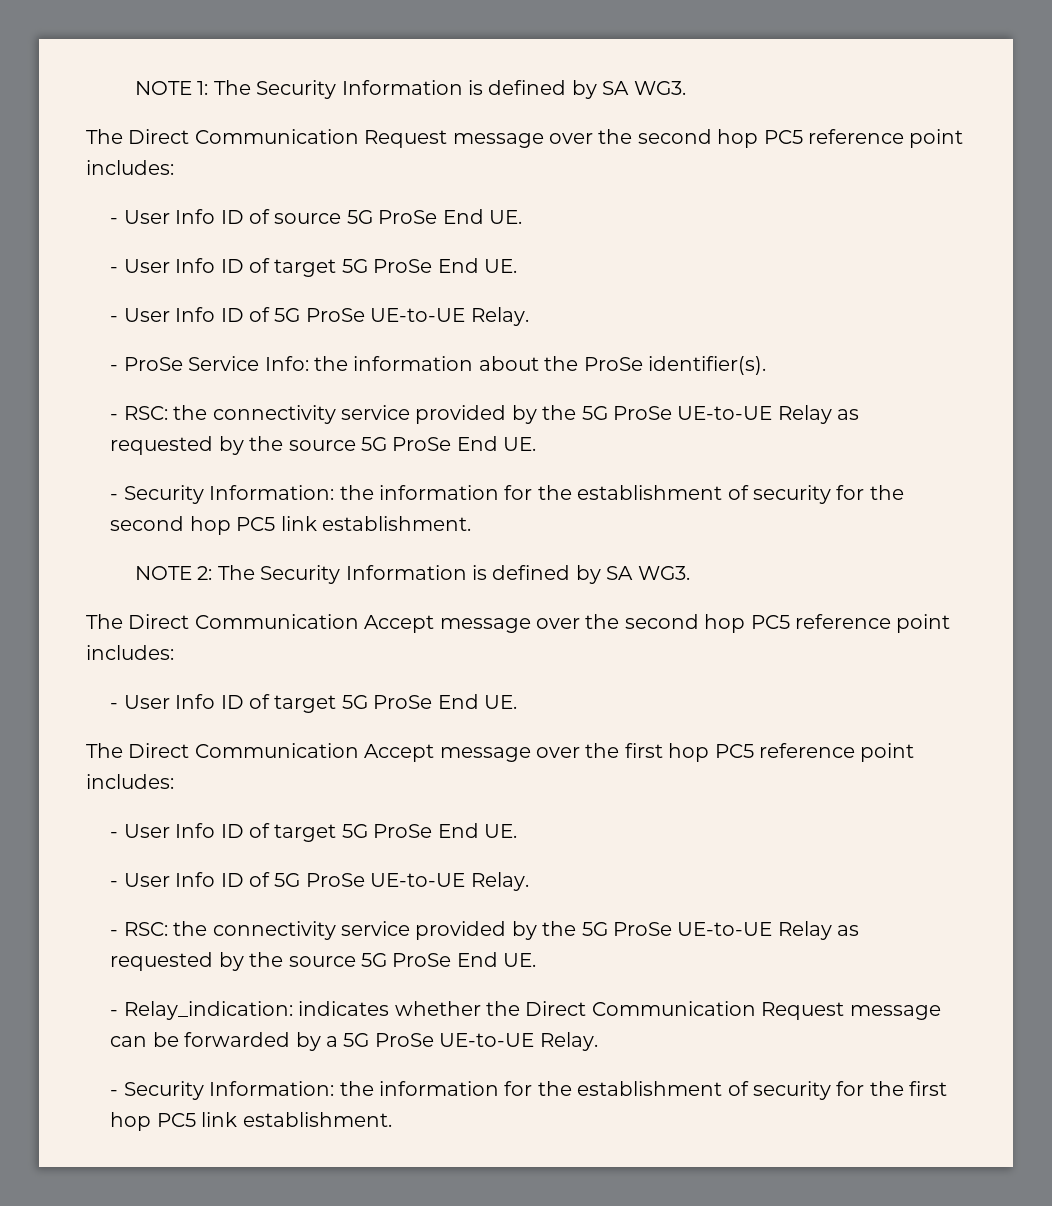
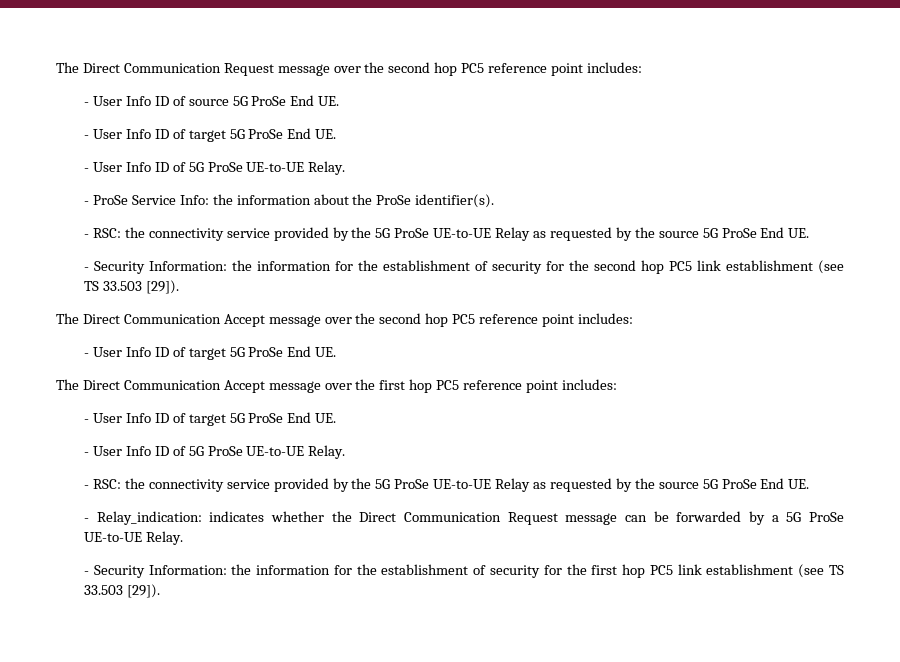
- NOTE 1: The Security Information is defined by SA WG3.
- - Security Information: the information for the establishment of security for the second hop PC5 link establishment.
- NOTE 2: The Security Information is defined by SA WG3.
+ - Security Information: the information for the establishment of security for the second hop PC5 link establishment (see TS 33.503 [29]).
- - Security Information: the information for the establishment of security for the first hop PC5 link establishment.
+ - Security Information: the information for the establishment of security for the first hop PC5 link establishment (see TS 33.503 [29]).

